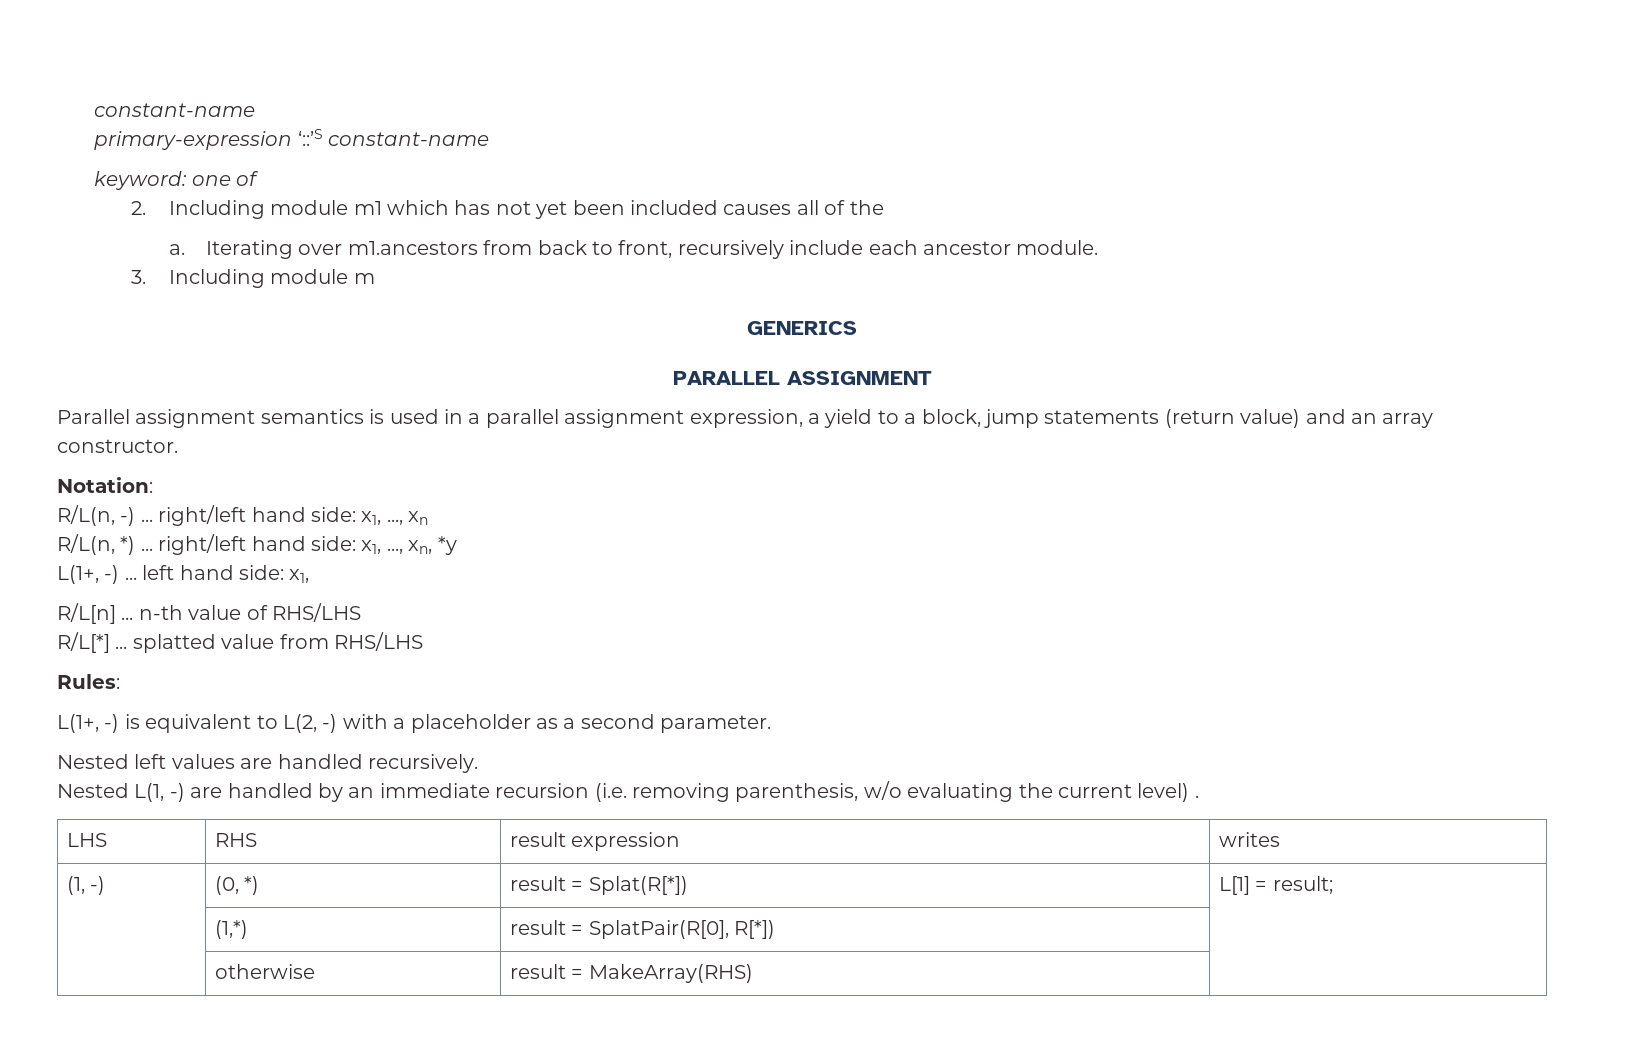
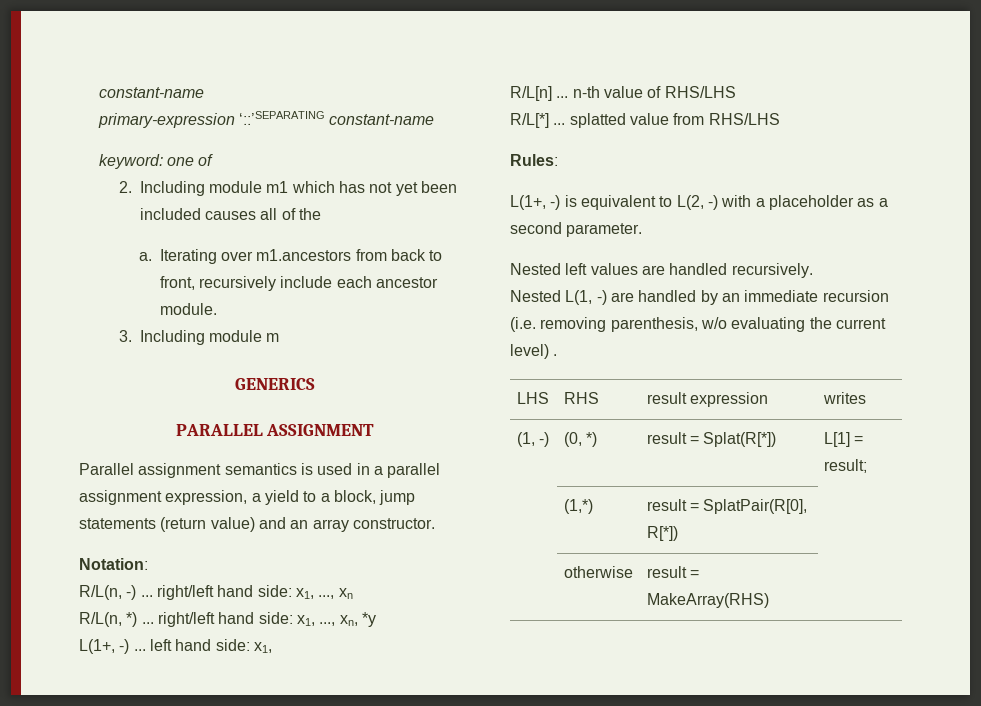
- primary-expression ‘::’S constant-name
+ primary-expression ‘::’SEPARATING constant-name

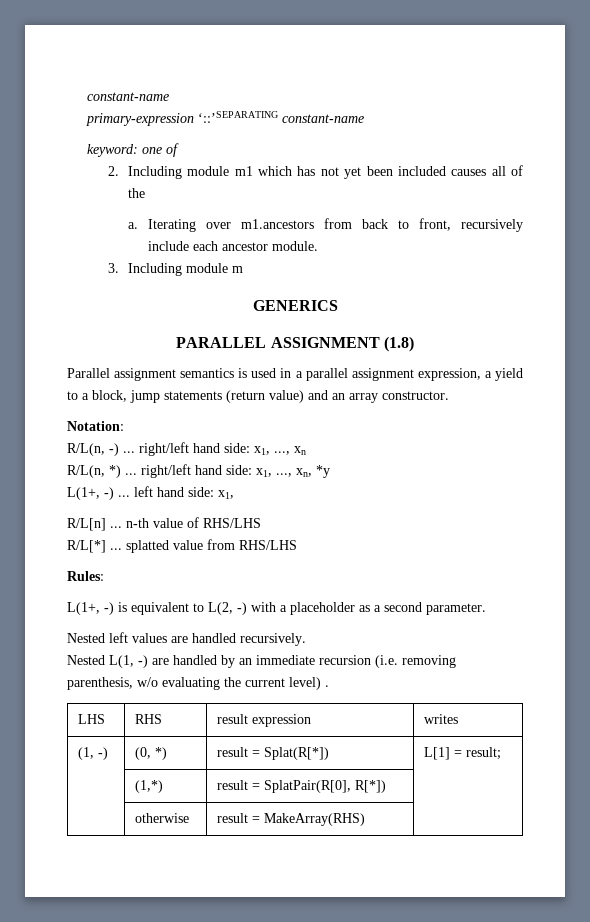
- PARALLEL ASSIGNMENT
+ PARALLEL ASSIGNMENT (1.8)

